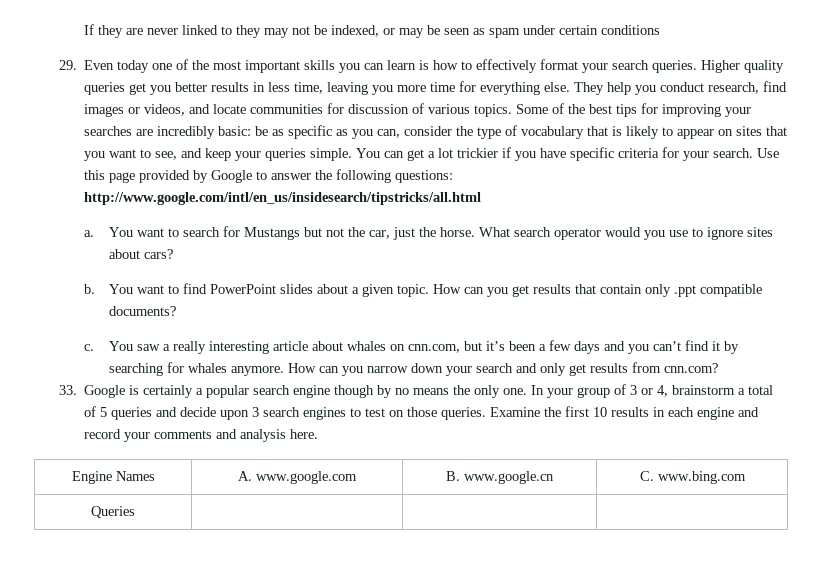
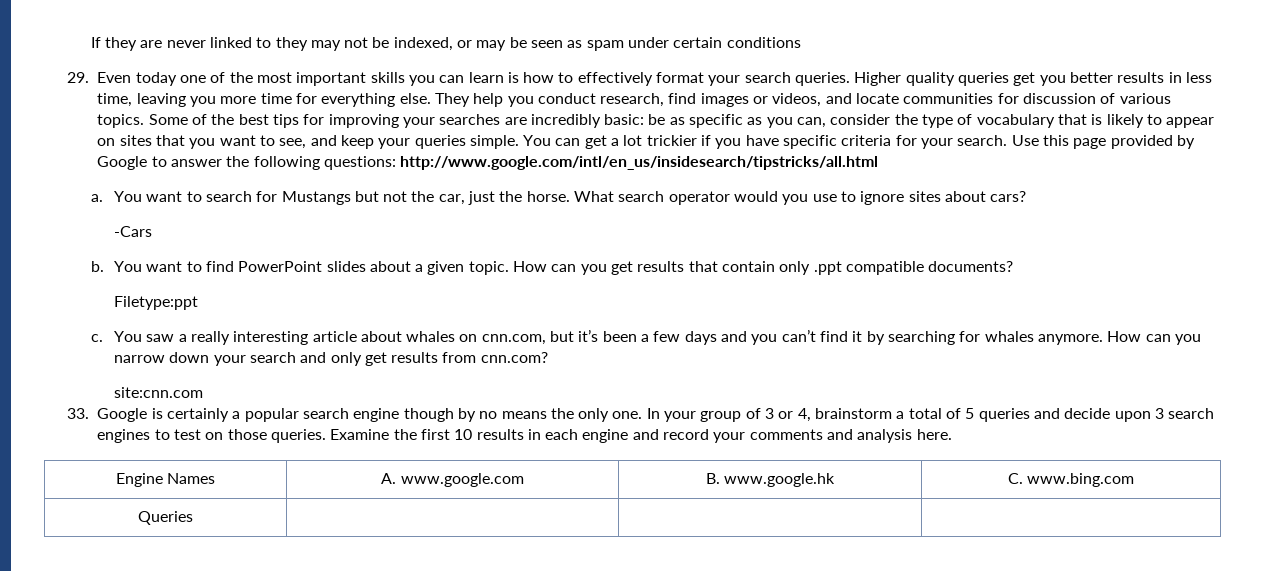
+ -Cars
+ Filetype:ppt
+ site:cnn.com
- Engine Names | A. www.google.com | B. www.google.cn | C. www.bing.com
+ Engine Names | A. www.google.com | B. www.google.hk | C. www.bing.com

